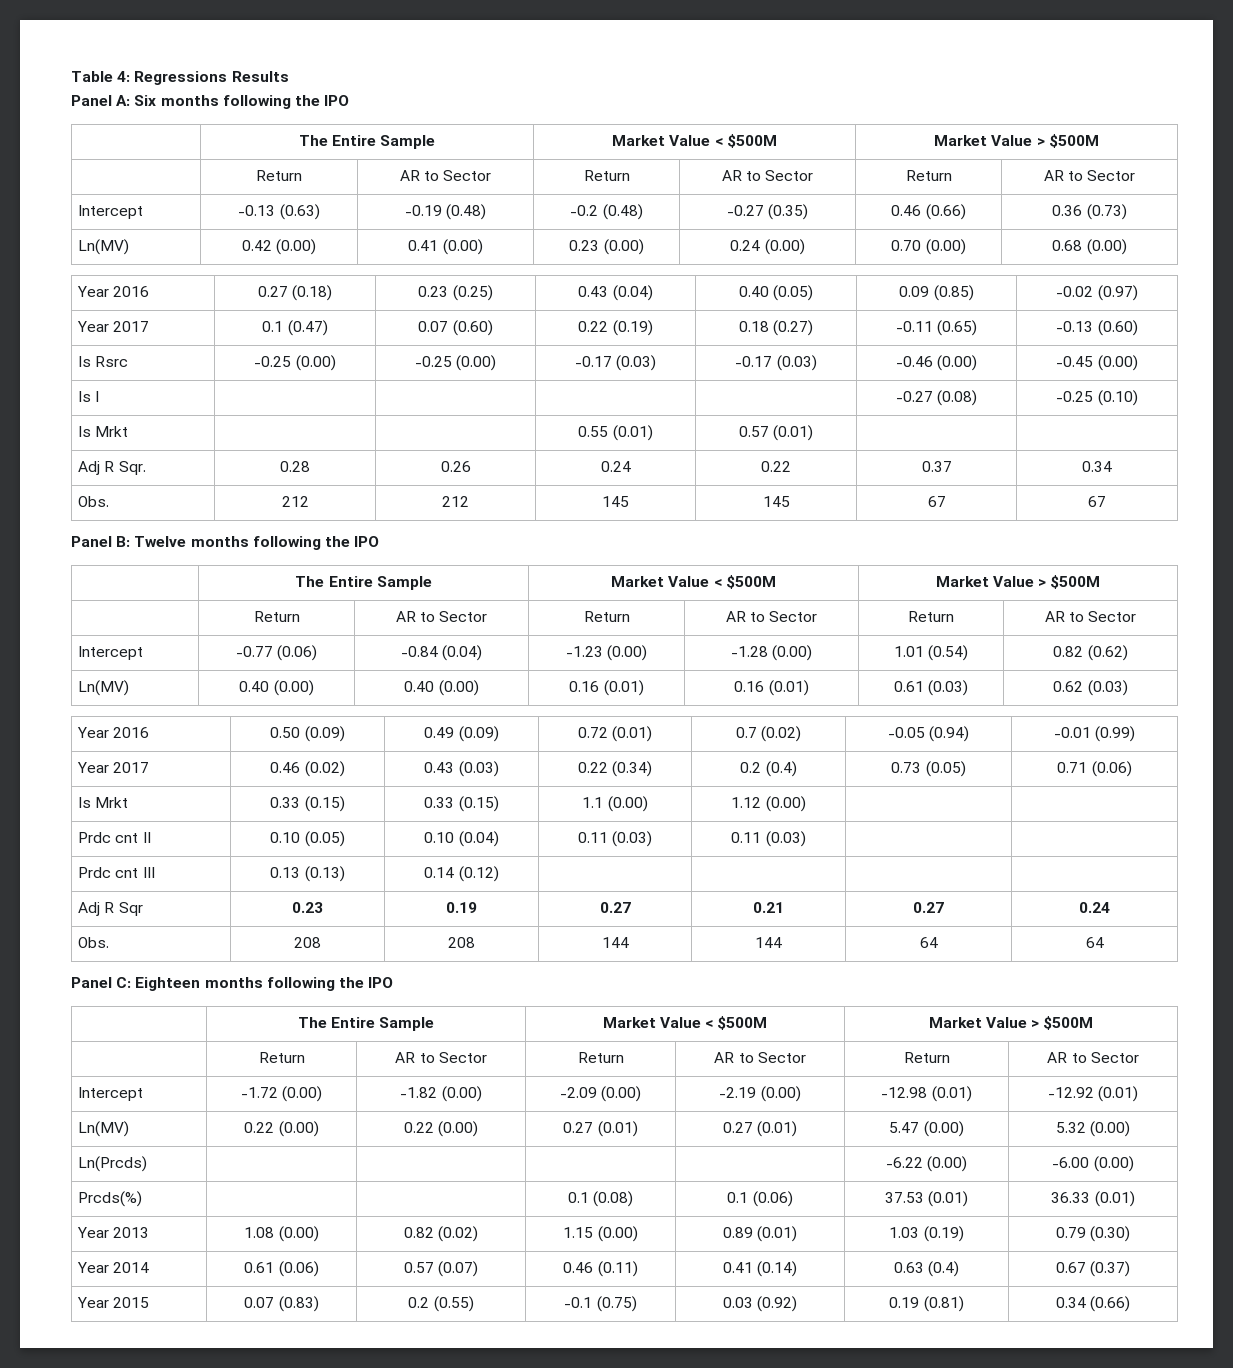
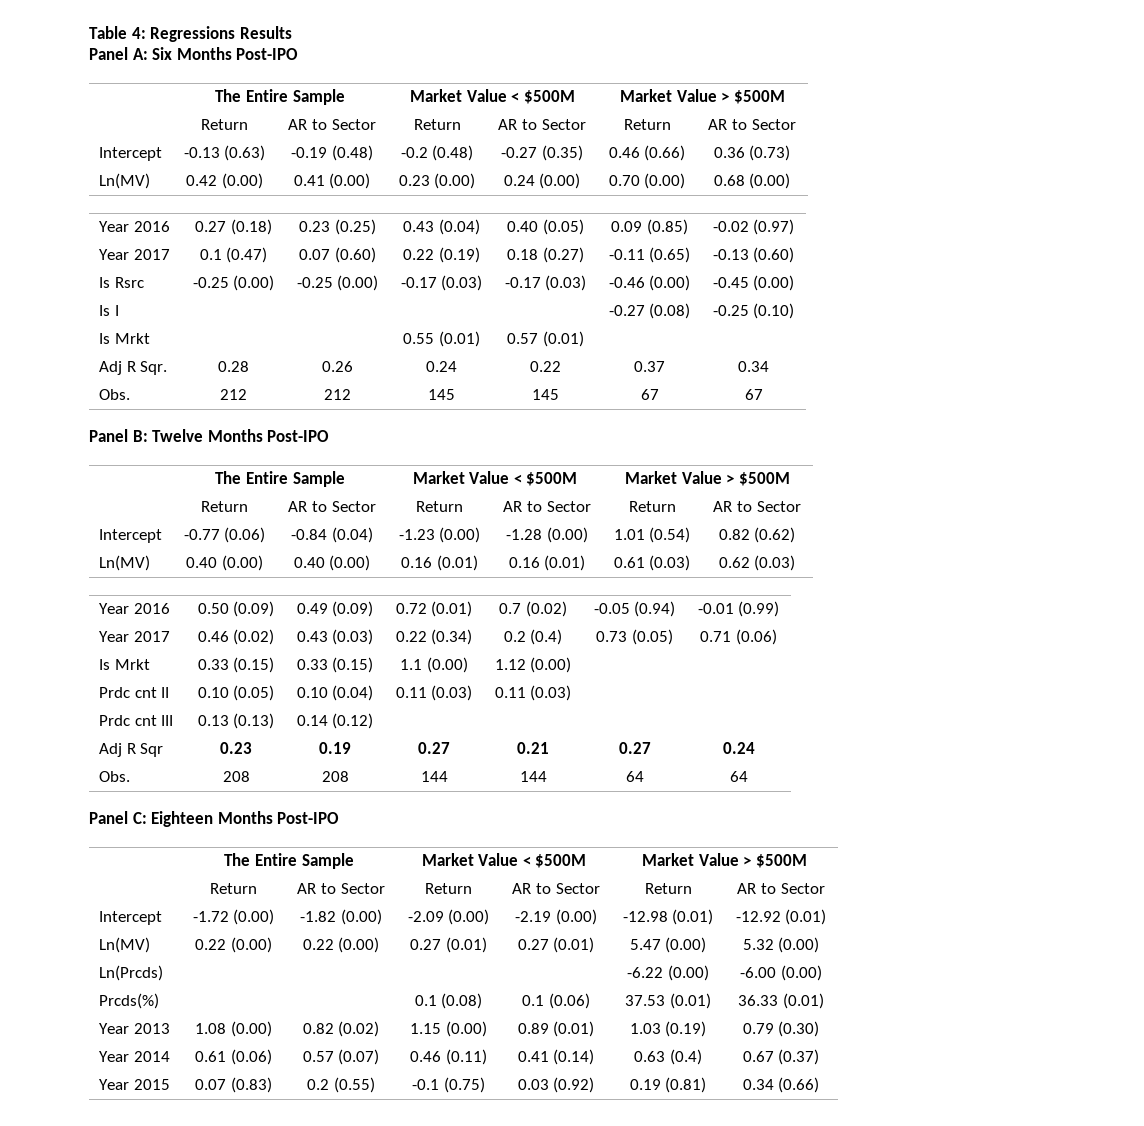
- Panel A: Six months following the IPO
+ Panel A: Six Months Post-IPO
- Panel B: Twelve months following the IPO
+ Panel B: Twelve Months Post-IPO
- Panel C: Eighteen months following the IPO
+ Panel C: Eighteen Months Post-IPO

